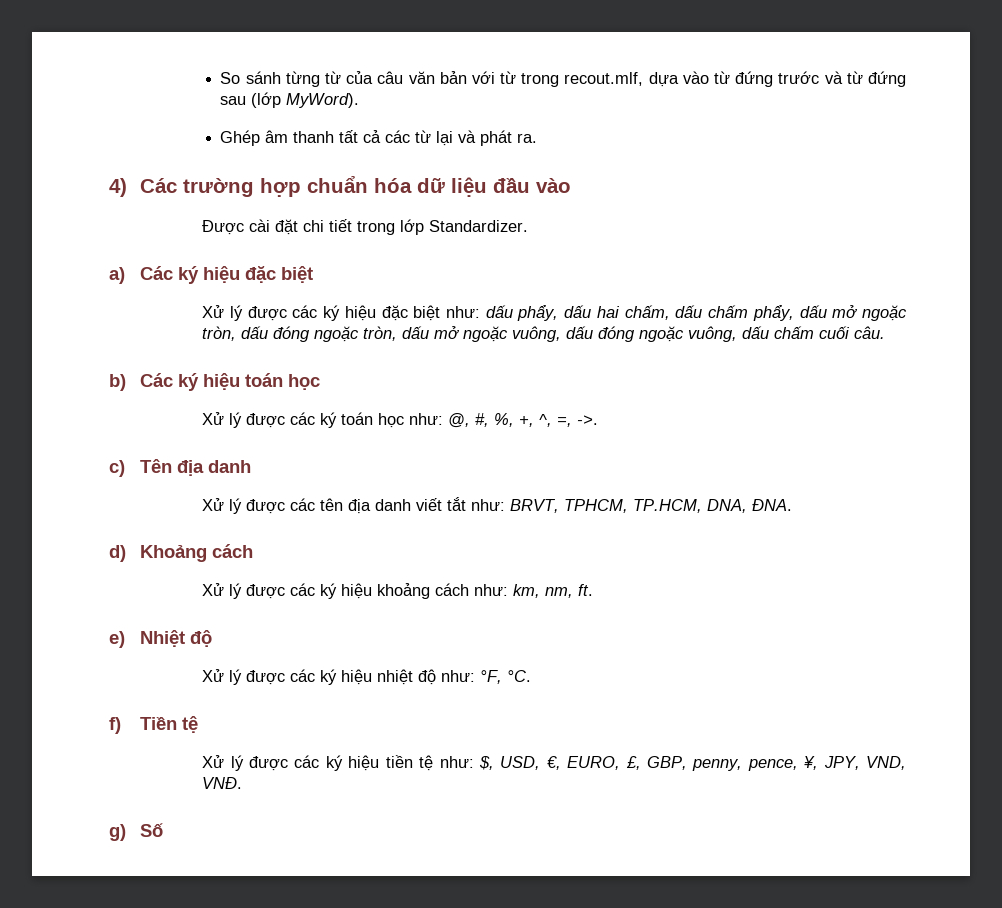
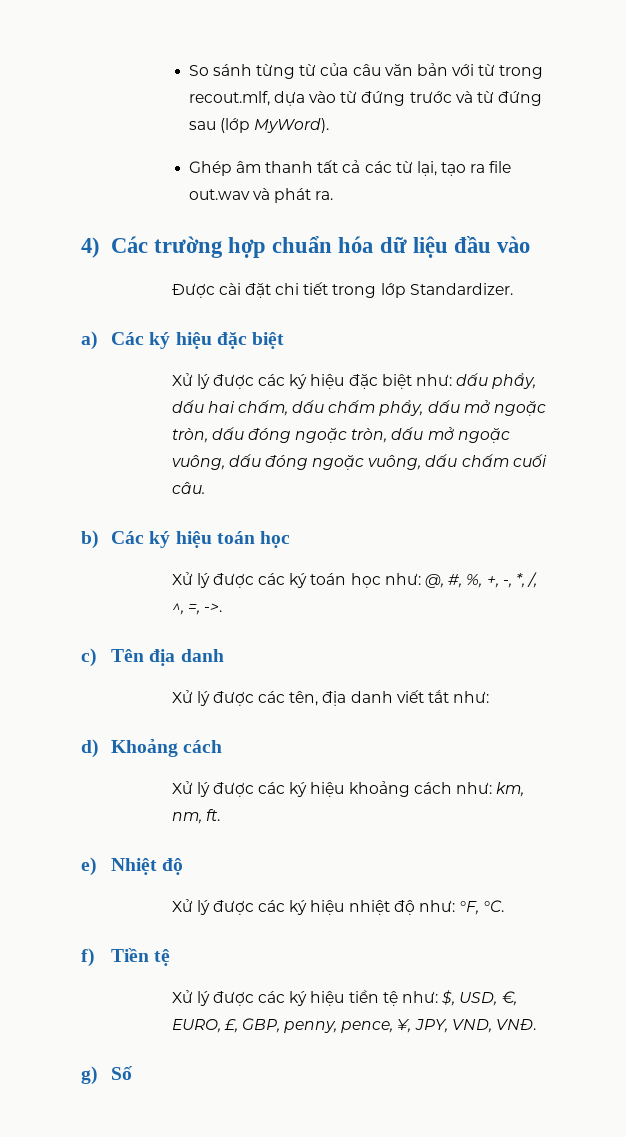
- Ghép âm thanh tất cả các từ lại và phát ra.
+ Ghép âm thanh tất cả các từ lại, tạo ra file out.wav và phát ra.
- Xử lý được các ký toán học như: @, #, %, +, ^, =, ->.
+ Xử lý được các ký toán học như: @, #, %, +, -, *, /, ^, =, ->.
- Xử lý được các tên địa danh viết tắt như: BRVT, TPHCM, TP.HCM, DNA, ĐNA.
+ Xử lý được các tên, địa danh viết tắt như:

